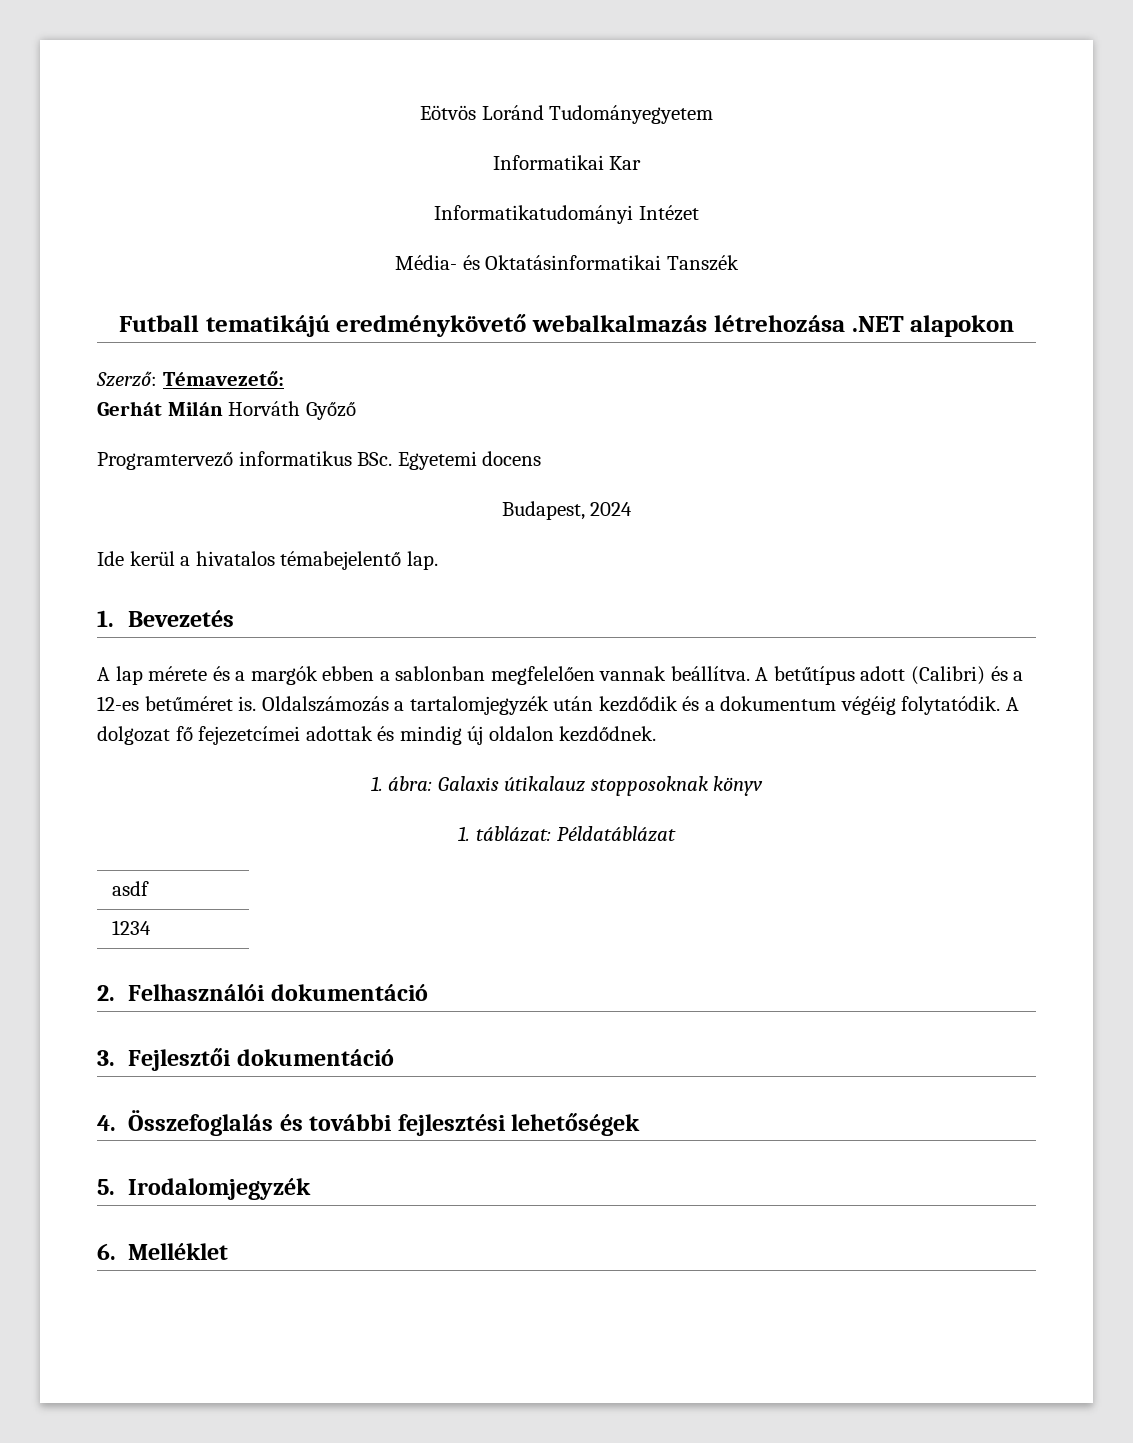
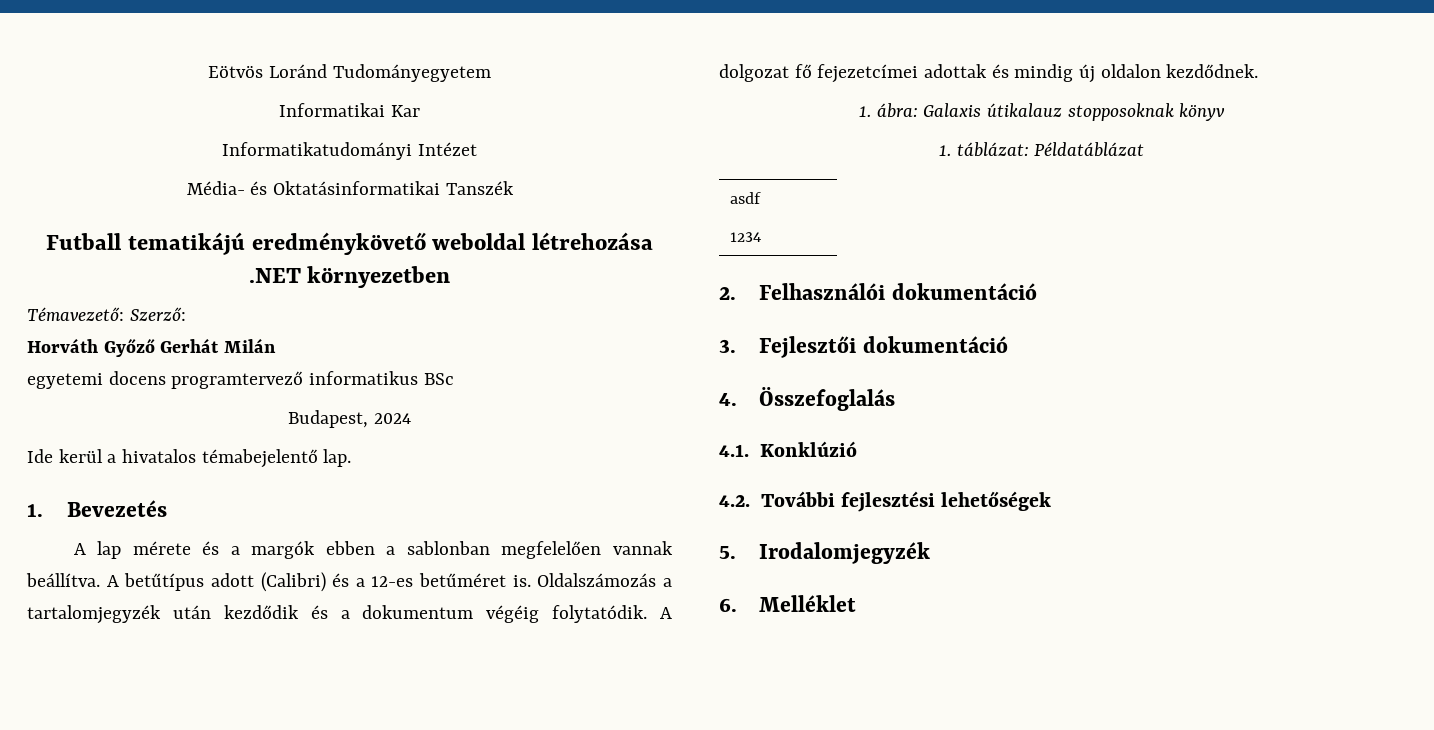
- Futball tematikájú eredménykövető webalkalmazás létrehozása .NET alapokon
- Szerző: Témavezető:
- Gerhát Milán Horváth Győző
- Programtervező informatikus BSc. Egyetemi docens
+ Futball tematikájú eredménykövető weboldal létrehozása .NET környezetben
+ Témavezető: Szerző:
+ Horváth Győző Gerhát Milán
+ egyetemi docens programtervező informatikus BSc
- 4. Összefoglalás és további fejlesztési lehetőségek
+ 4. Összefoglalás
+ 4.1. Konklúzió
+ 4.2. További fejlesztési lehetőségek

